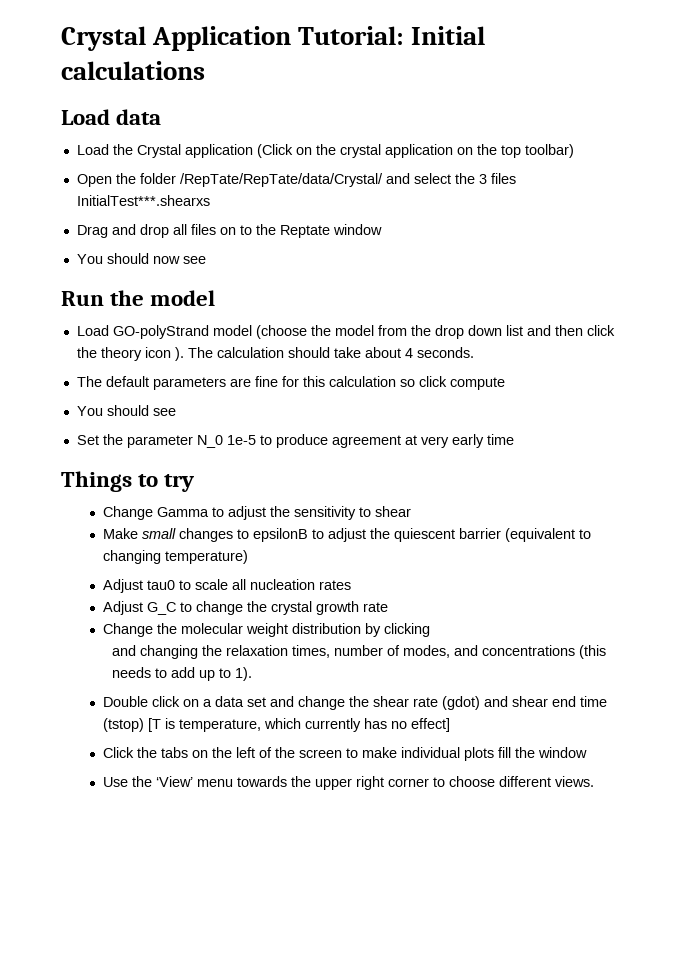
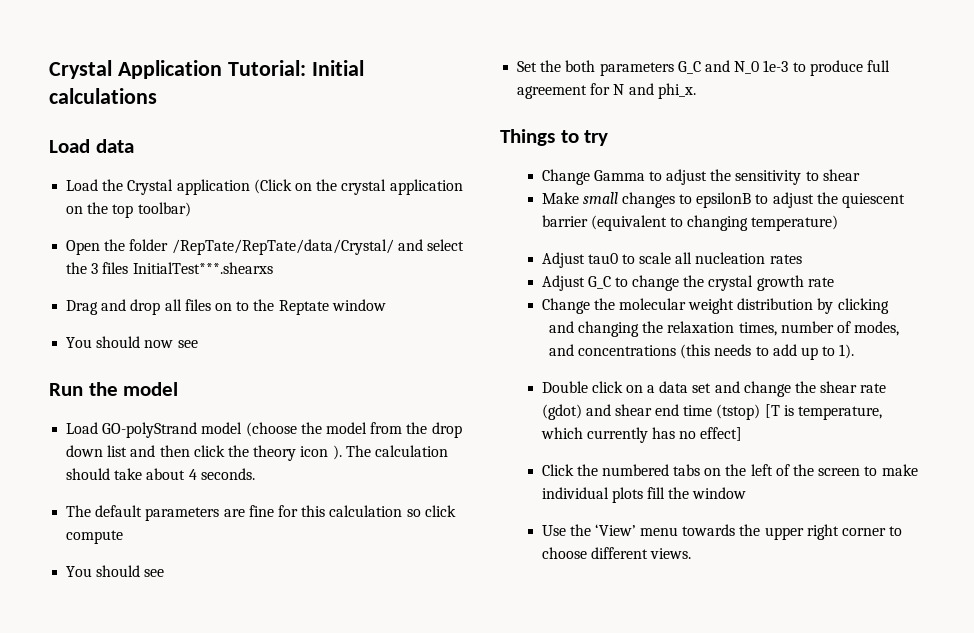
- Set the parameter N_0 1e-5 to produce agreement at very early time
+ Set the both parameters G_C and N_0 1e-3 to produce full agreement for N and phi_x.
- Click the tabs on the left of the screen to make individual plots fill the window
+ Click the numbered tabs on the left of the screen to make individual plots fill the window

